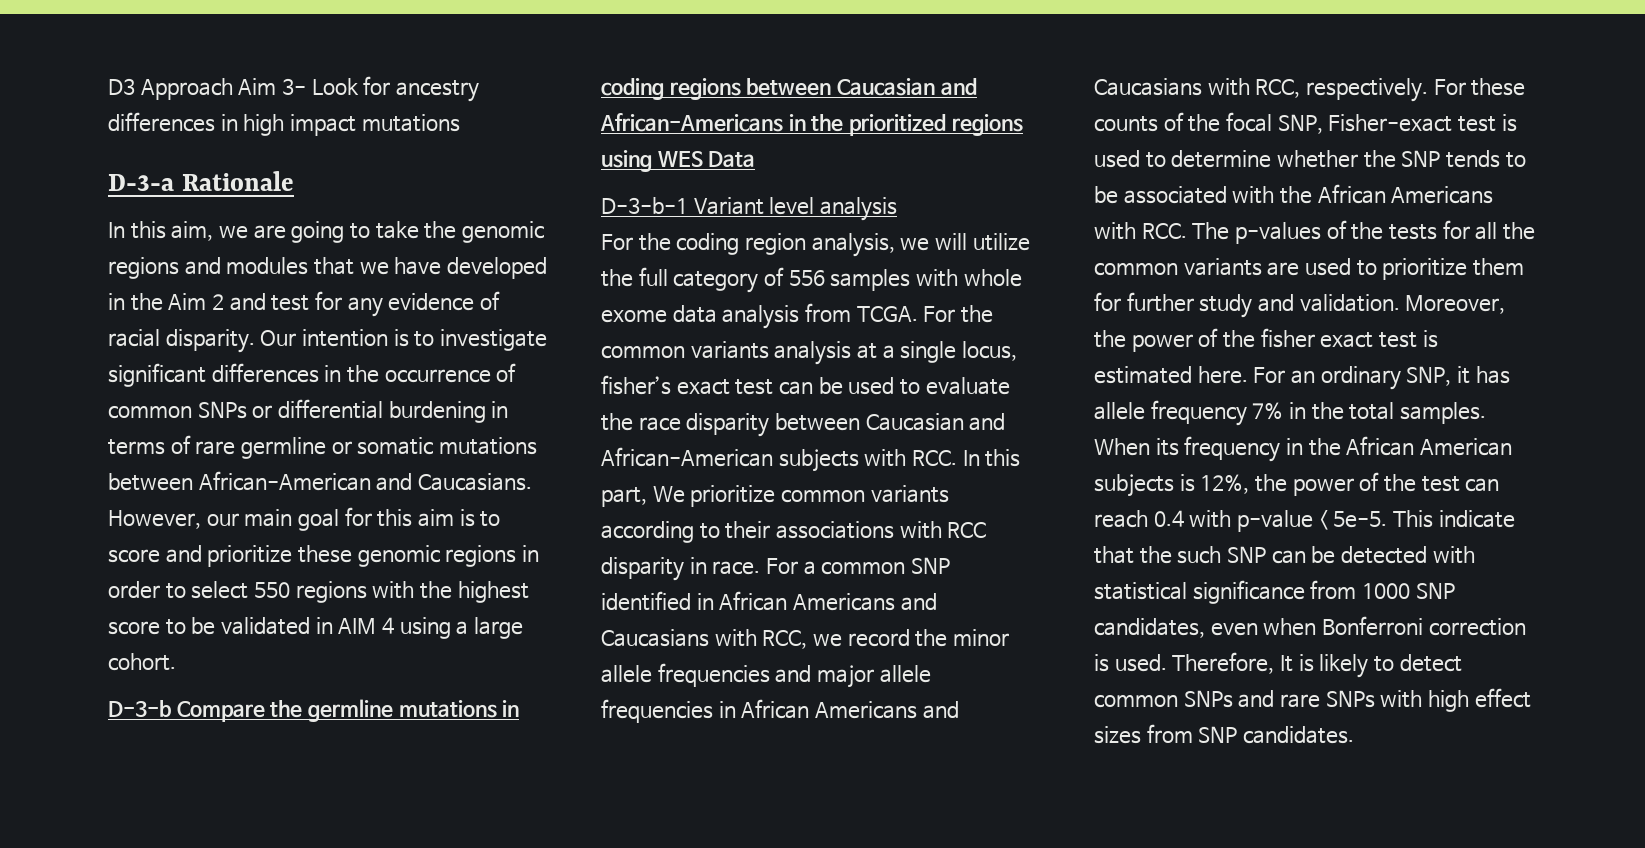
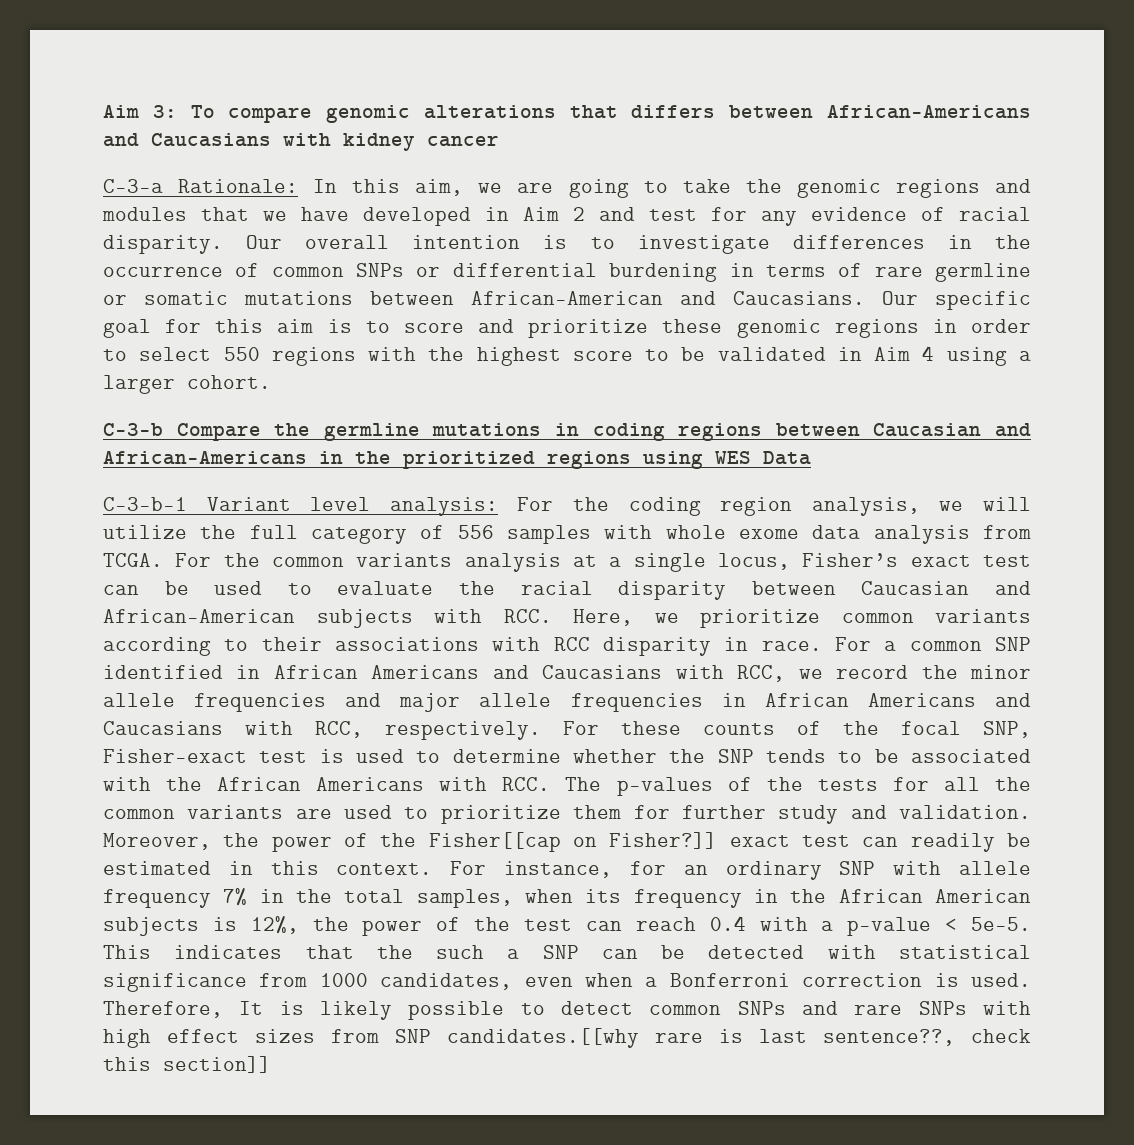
- D3 Approach Aim 3- Look for ancestry differences in high impact mutations
- D-3-a Rationale
- In this aim, we are going to take the genomic regions and modules that we have developed in the Aim 2 and test for any evidence of racial disparity.
+ Aim 3: To compare genomic alterations that differs between African-Americans and Caucasians with kidney cancer
+ C-3-a Rationale: In this aim, we are going to take the genomic regions and modules that we have developed in Aim 2 and test for any evidence of racial disparity.
- Our intention is to investigate significant differences in the occurrence of common SNPs or differential burdening in terms of rare germline or somatic mutations between African-American and Caucasians.
+ Our overall intention is to investigate differences in the occurrence of common SNPs or differential burdening in terms of rare germline or somatic mutations between African-American and Caucasians.
- However, our main goal for this aim is to score and prioritize these genomic regions in order to select 550 regions with the highest score to be validated in AIM 4 using a large cohort.
+ Our specific goal for this aim is to score and prioritize these genomic regions in order to select 550 regions with the highest score to be validated in Aim 4 using a larger cohort.
- D-3-b Compare the germline mutations in coding regions between Caucasian and African-Americans in the prioritized regions using WES Data
+ C-3-b Compare the germline mutations in coding regions between Caucasian and African-Americans in the prioritized regions using WES Data
- D-3-b-1 Variant level analysis
- For the coding region analysis, we will utilize the full category of 556 samples with whole exome data analysis from TCGA.
+ C-3-b-1 Variant level analysis: For the coding region analysis, we will utilize the full category of 556 samples with whole exome data analysis from TCGA.
- For the common variants analysis at a single locus, fisher’s exact test can be used to evaluate the race disparity between Caucasian and African-American subjects with RCC. In this part, We prioritize common variants according to their associations with RCC disparity in race.
+ For the common variants analysis at a single locus, Fisher’s exact test can be used to evaluate the racial disparity between Caucasian and African-American subjects with RCC. Here, we prioritize common variants according to their associations with RCC disparity in race.
- Moreover, the power of the fisher exact test is estimated here. For an ordinary SNP, it has allele frequency 7% in the total samples. When its frequency in the African American subjects is 12%, the power of the test can reach 0.4 with p-value < 5e-5.
+ Moreover, the power of the Fisher[[cap on Fisher?]] exact test can readily be estimated in this context. For instance, for an ordinary SNP with allele frequency 7% in the total samples, when its frequency in the African American subjects is 12%, the power of the test can reach 0.4 with a p-value < 5e-5.
- This indicate that the such SNP can be detected with statistical significance from 1000 SNP candidates, even when Bonferroni correction is used.
+ This indicates that the such a SNP can be detected with statistical significance from 1000 candidates, even when a Bonferroni correction is used.
- Therefore, It is likely to detect common SNPs and rare SNPs with high effect sizes from SNP candidates.
+ Therefore, It is likely possible to detect common SNPs and rare SNPs with high effect sizes from SNP candidates.[[why rare is last sentence??, check this section]]

